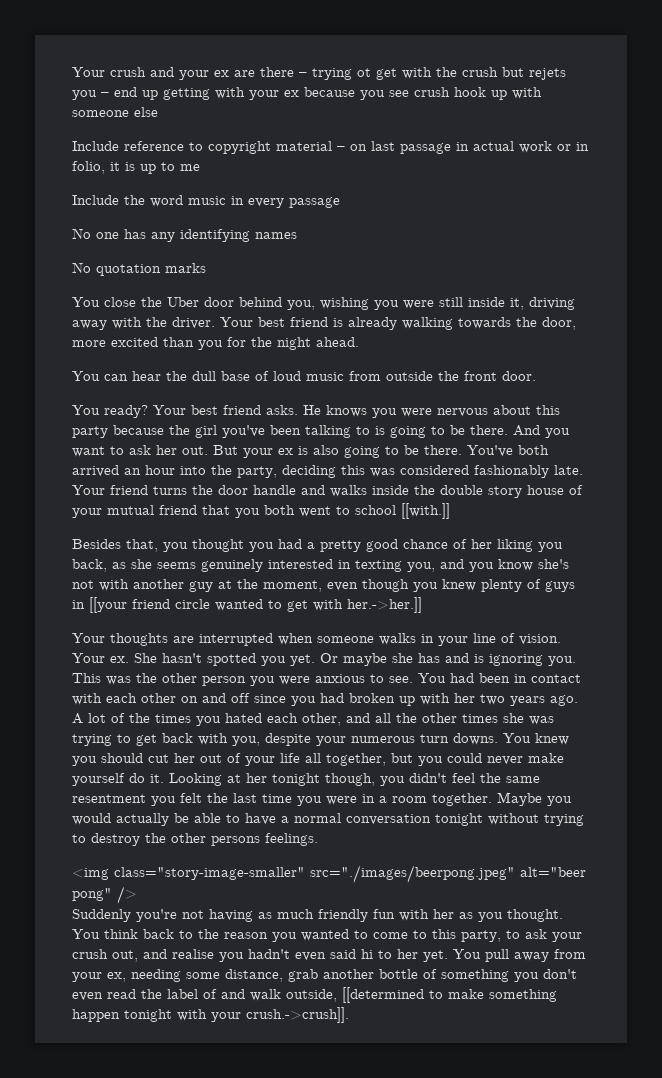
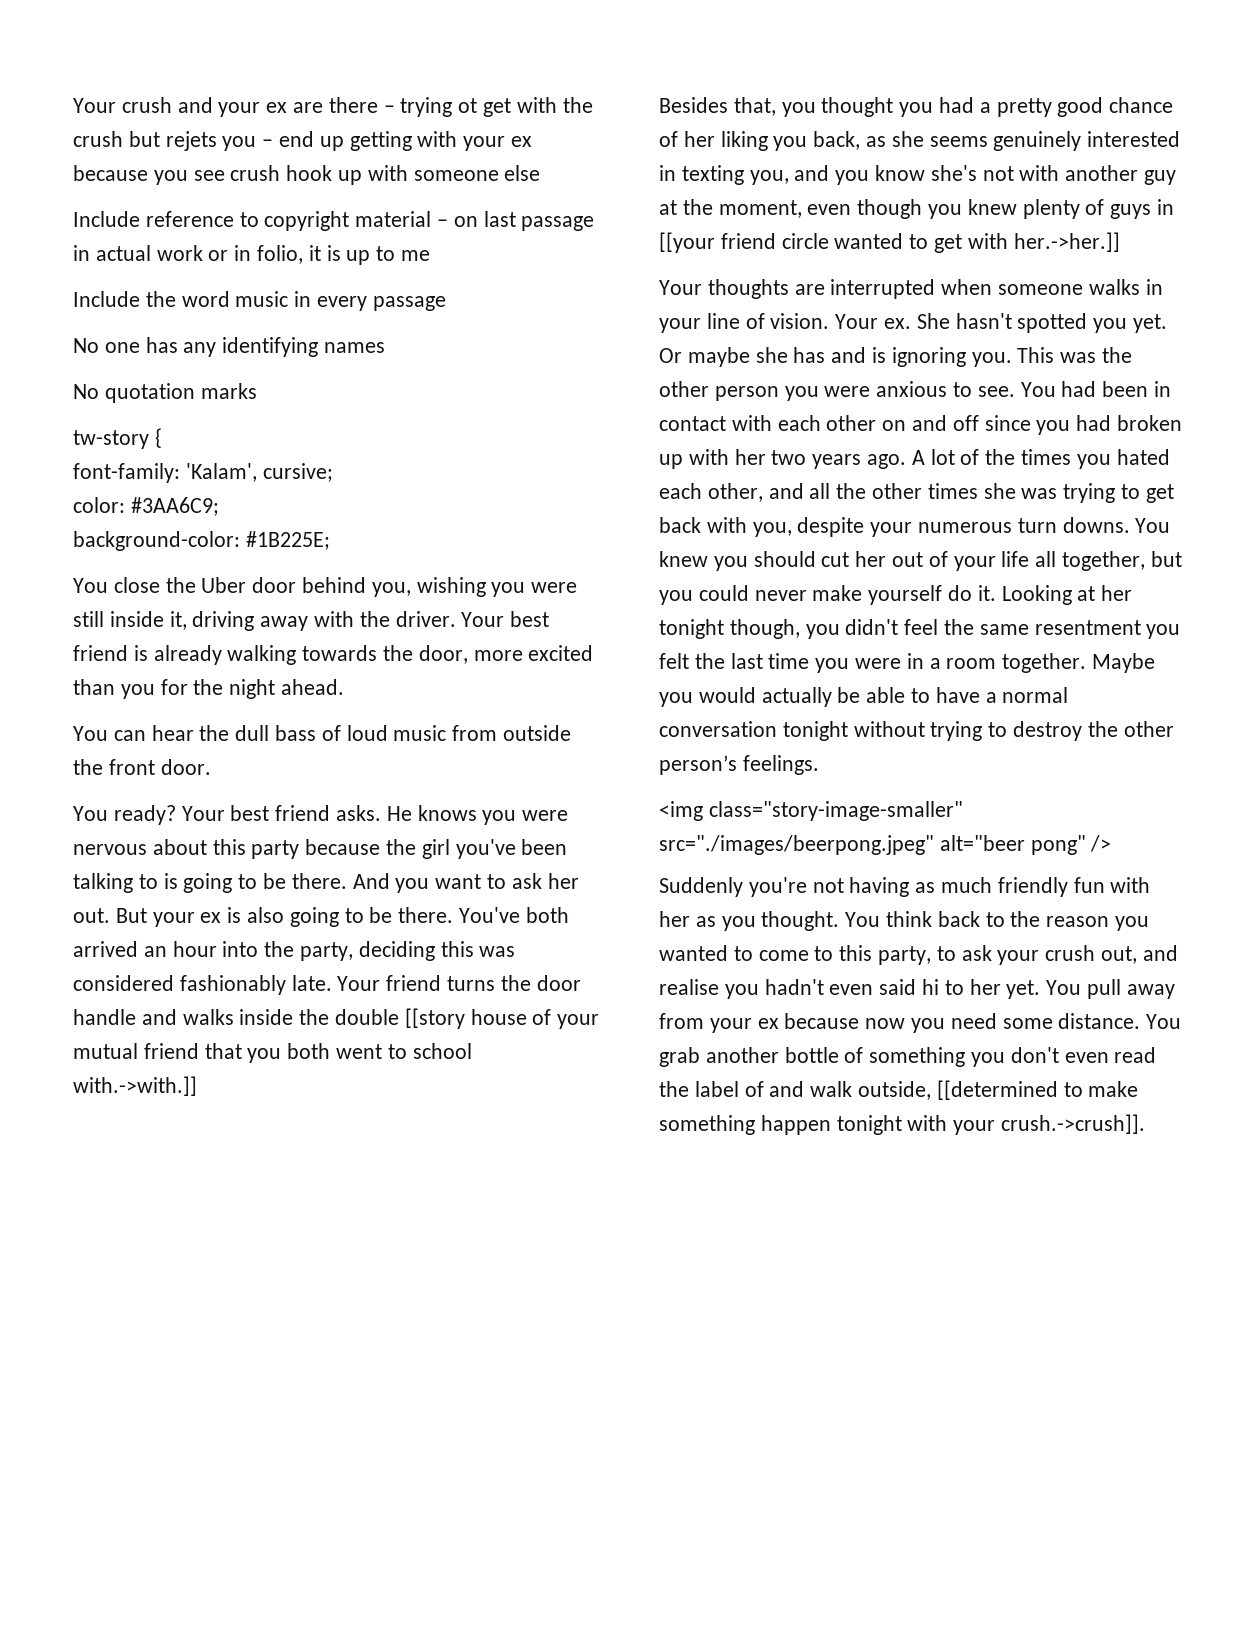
+ tw-story {
+ font-family: 'Kalam', cursive;
+ color: #3AA6C9;
+ background-color: #1B225E;
- You can hear the dull base of loud music from outside the front door.
+ You can hear the dull bass of loud music from outside the front door.
- Your friend turns the door handle and walks inside the double story house of your mutual friend that you both went to school [[with.]]
+ Your friend turns the door handle and walks inside the double [[story house of your mutual friend that you both went to school with.->with.]]
- Maybe you would actually be able to have a normal conversation tonight without trying to destroy the other persons feelings.
+ Maybe you would actually be able to have a normal conversation tonight without trying to destroy the other person’s feelings.
- You pull away from your ex, needing some distance, grab another bottle of something you don't even read the label of and walk outside, [[determined to make something happen tonight with your crush.->crush]].
+ You pull away from your ex because now you need some distance. You grab another bottle of something you don't even read the label of and walk outside, [[determined to make something happen tonight with your crush.->crush]].

